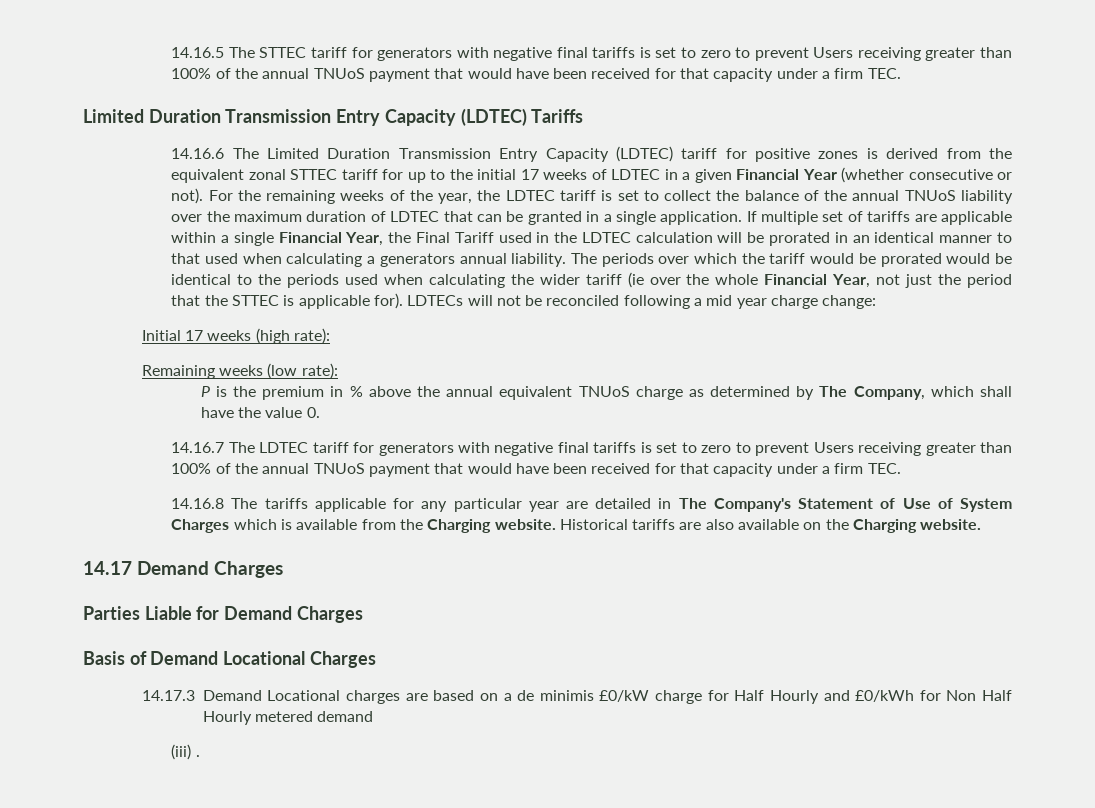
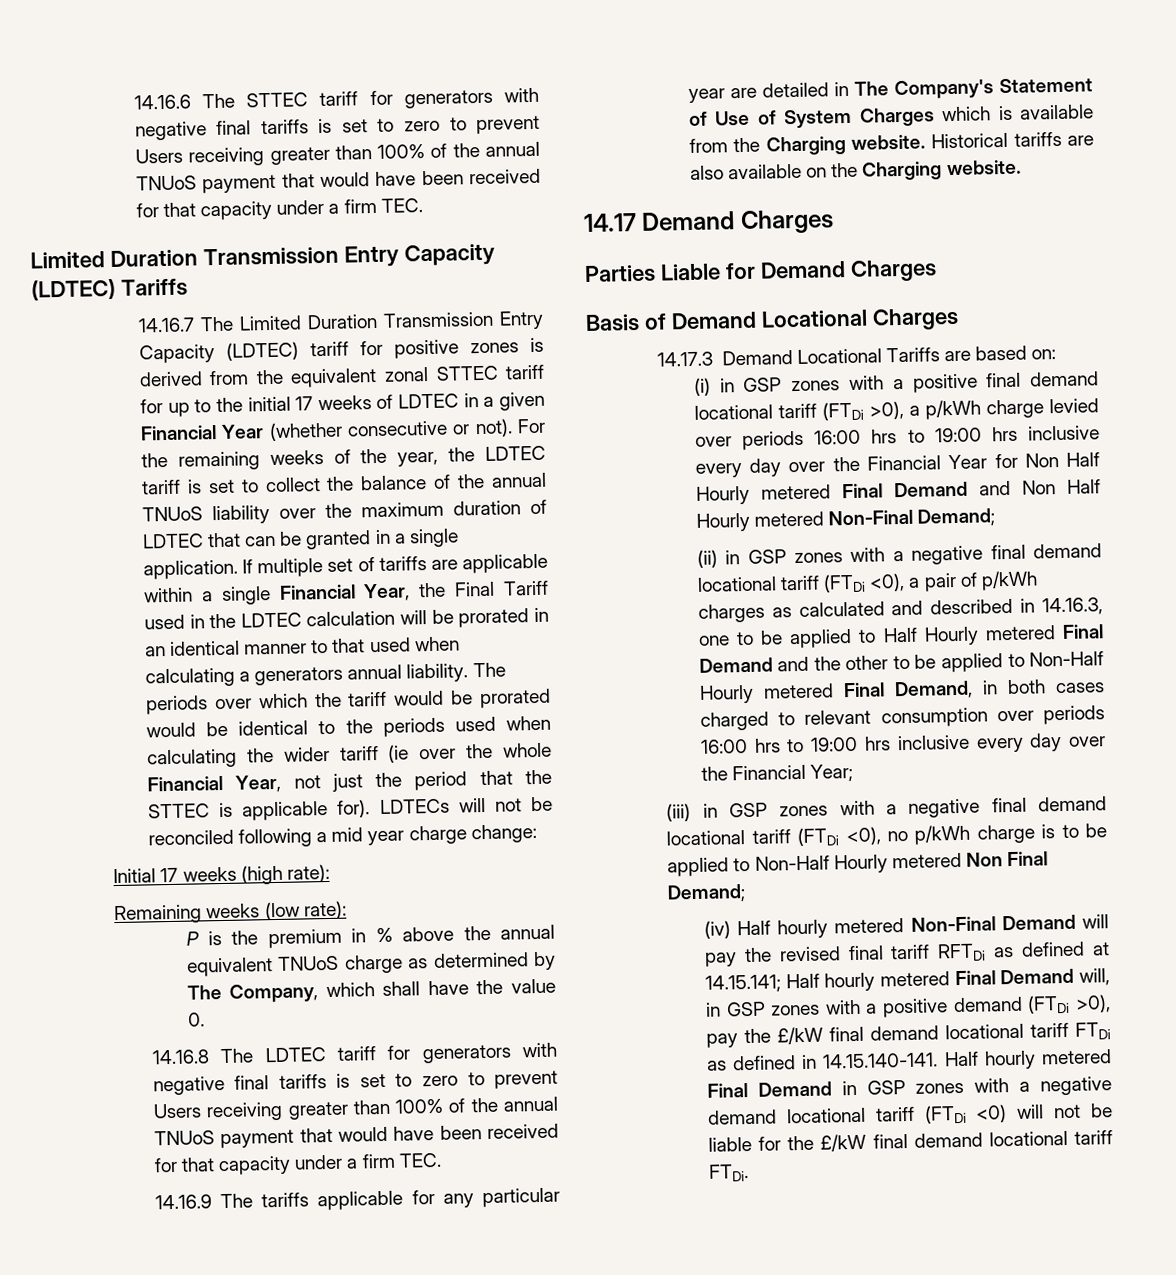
- 14.16.5 The STTEC tariff for generators with negative final tariffs is set to zero to prevent Users receiving greater than 100% of the annual TNUoS payment that would have been received for that capacity under a firm TEC.
+ 14.16.6 The STTEC tariff for generators with negative final tariffs is set to zero to prevent Users receiving greater than 100% of the annual TNUoS payment that would have been received for that capacity under a firm TEC.
- 14.16.6 The Limited Duration Transmission Entry Capacity (LDTEC) tariff for positive zones is derived from the equivalent zonal STTEC tariff for up to the initial 17 weeks of LDTEC in a given Financial Year (whether consecutive or not).
+ 14.16.7 The Limited Duration Transmission Entry Capacity (LDTEC) tariff for positive zones is derived from the equivalent zonal STTEC tariff for up to the initial 17 weeks of LDTEC in a given Financial Year (whether consecutive or not).
- 14.16.7 The LDTEC tariff for generators with negative final tariffs is set to zero to prevent Users receiving greater than 100% of the annual TNUoS payment that would have been received for that capacity under a firm TEC.
+ 14.16.8 The LDTEC tariff for generators with negative final tariffs is set to zero to prevent Users receiving greater than 100% of the annual TNUoS payment that would have been received for that capacity under a firm TEC.
- 14.16.8 The tariffs applicable for any particular year are detailed in The Company's Statement of Use of System Charges which is available from the Charging website.
+ 14.16.9 The tariffs applicable for any particular year are detailed in The Company's Statement of Use of System Charges which is available from the Charging website.
- 14.17.3 Demand Locational charges are based on a de minimis £0/kW charge for Half Hourly and £0/kWh for Non Half Hourly metered demand
- (iii) .
+ 14.17.3 Demand Locational Tariffs are based on:
+ (i) in GSP zones with a positive final demand locational tariff (FTDi >0), a p/kWh charge levied over periods 16:00 hrs to 19:00 hrs inclusive every day over the Financial Year for Non Half Hourly metered Final Demand and Non Half Hourly metered Non-Final Demand;
+ (ii) in GSP zones with a negative final demand locational tariff (FTDi <0), a pair of p/kWh charges as calculated and described in 14.16.3, one to be applied to Half Hourly metered Final Demand and the other to be applied to Non-Half Hourly metered Final Demand, in both cases charged to relevant consumption over periods 16:00 hrs to 19:00 hrs inclusive every day over the Financial Year;
+ (iii) in GSP zones with a negative final demand locational tariff (FTDi <0), no p/kWh charge is to be applied to Non-Half Hourly metered Non Final Demand;
+ (iv) Half hourly metered Non-Final Demand will pay the revised final tariff RFTDi as defined at 14.15.141; Half hourly metered Final Demand will, in GSP zones with a positive demand (FTDi >0), pay the £/kW final demand locational tariff FTDi as defined in 14.15.140-141. Half hourly metered Final Demand in GSP zones with a negative demand locational tariff (FTDi <0) will not be liable for the £/kW final demand locational tariff FTDi.

